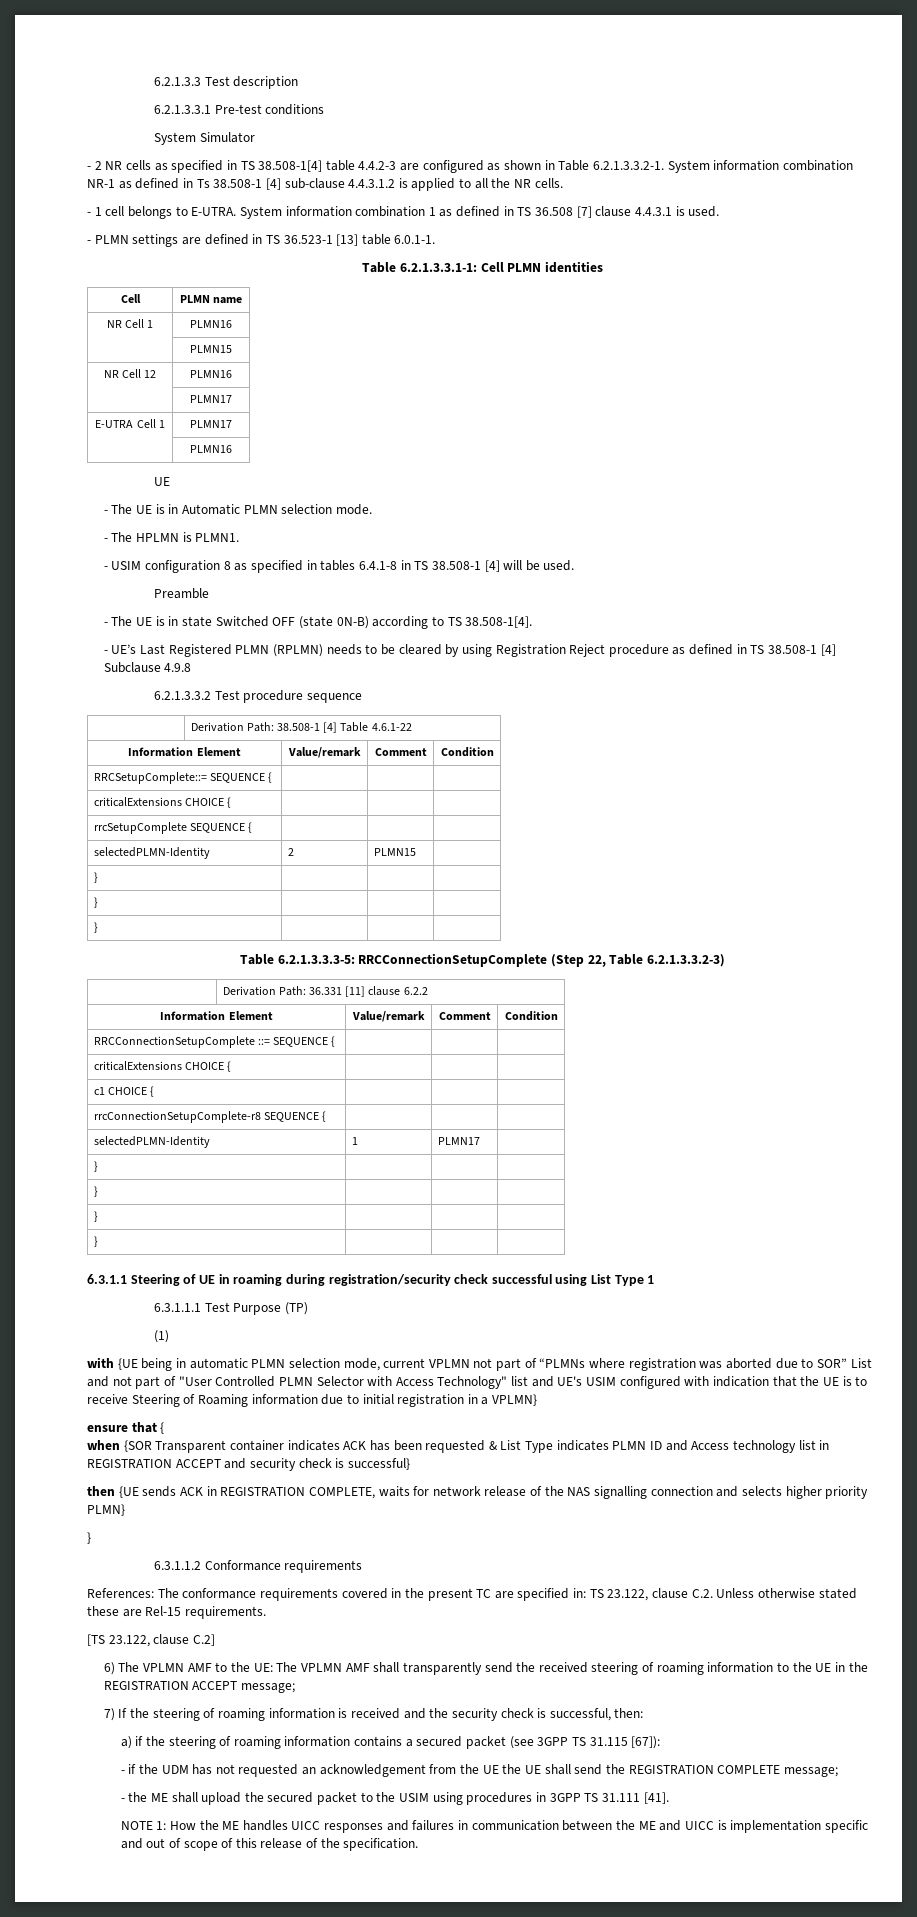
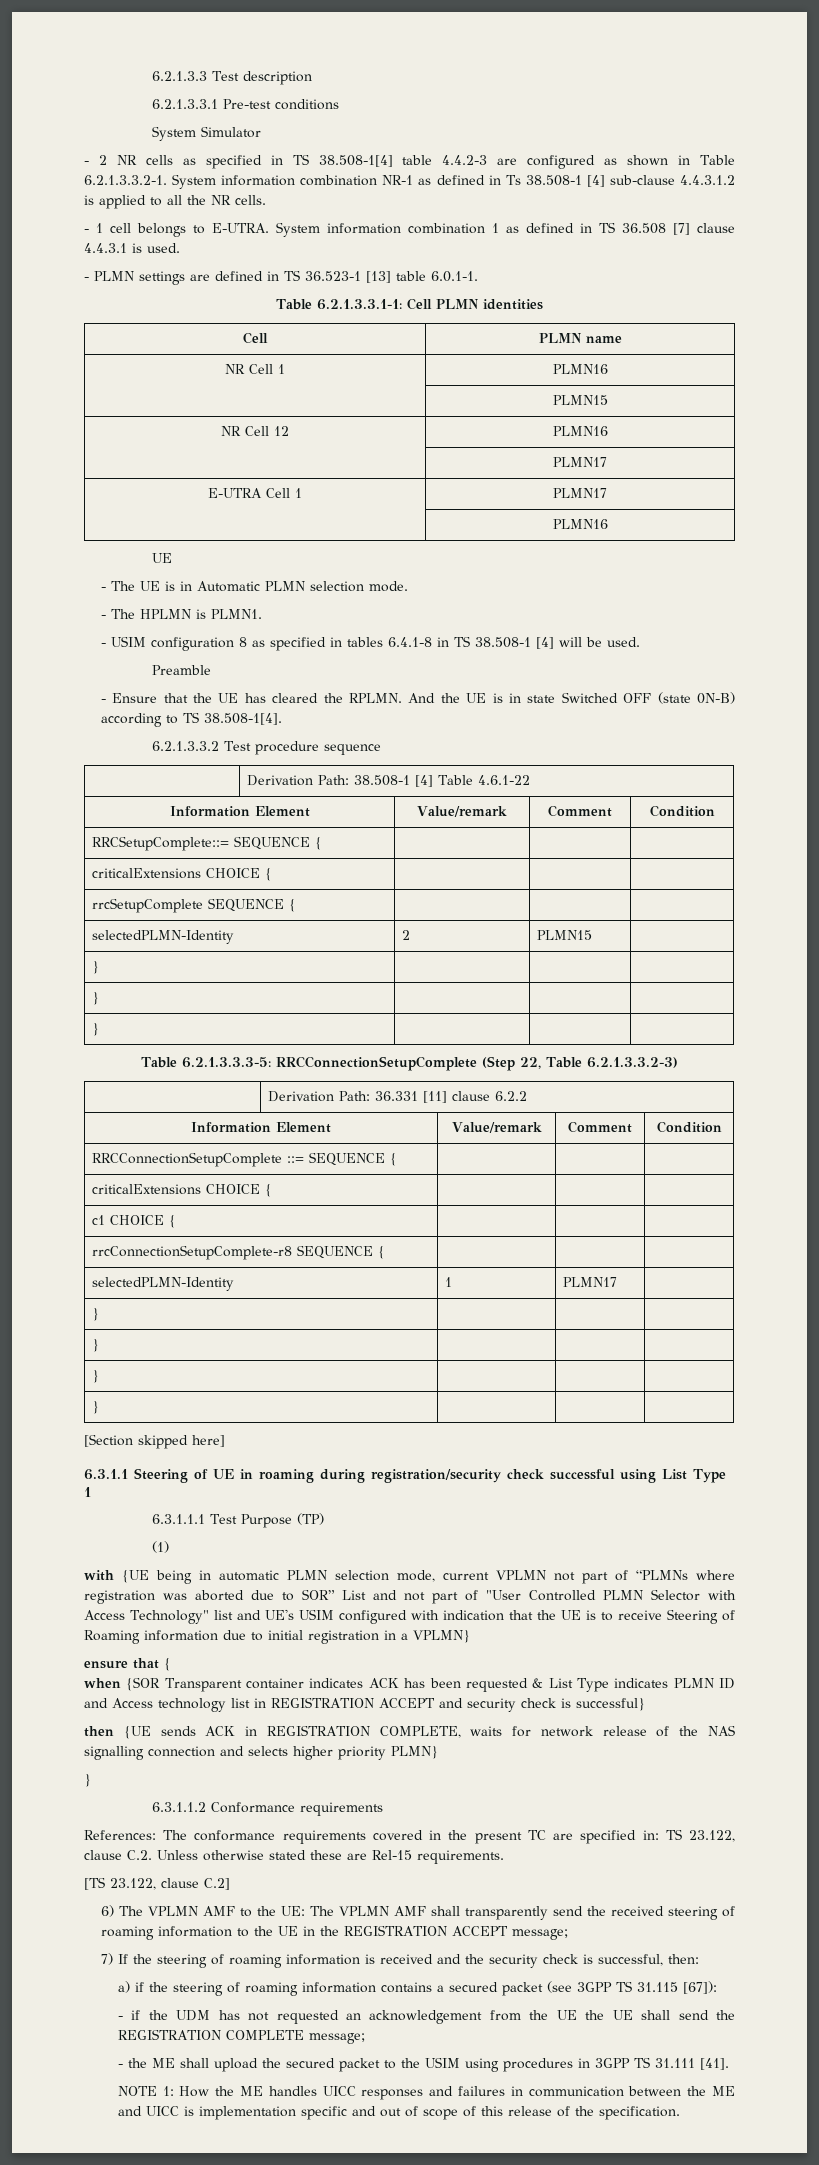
- - The UE is in state Switched OFF (state 0N-B) according to TS 38.508-1[4].
+ - Ensure that the UE has cleared the RPLMN. And the UE is in state Switched OFF (state 0N-B) according to TS 38.508-1[4].
- - UE’s Last Registered PLMN (RPLMN) needs to be cleared by using Registration Reject procedure as defined in TS 38.508-1 [4] Subclause 4.9.8
+ [Section skipped here]

